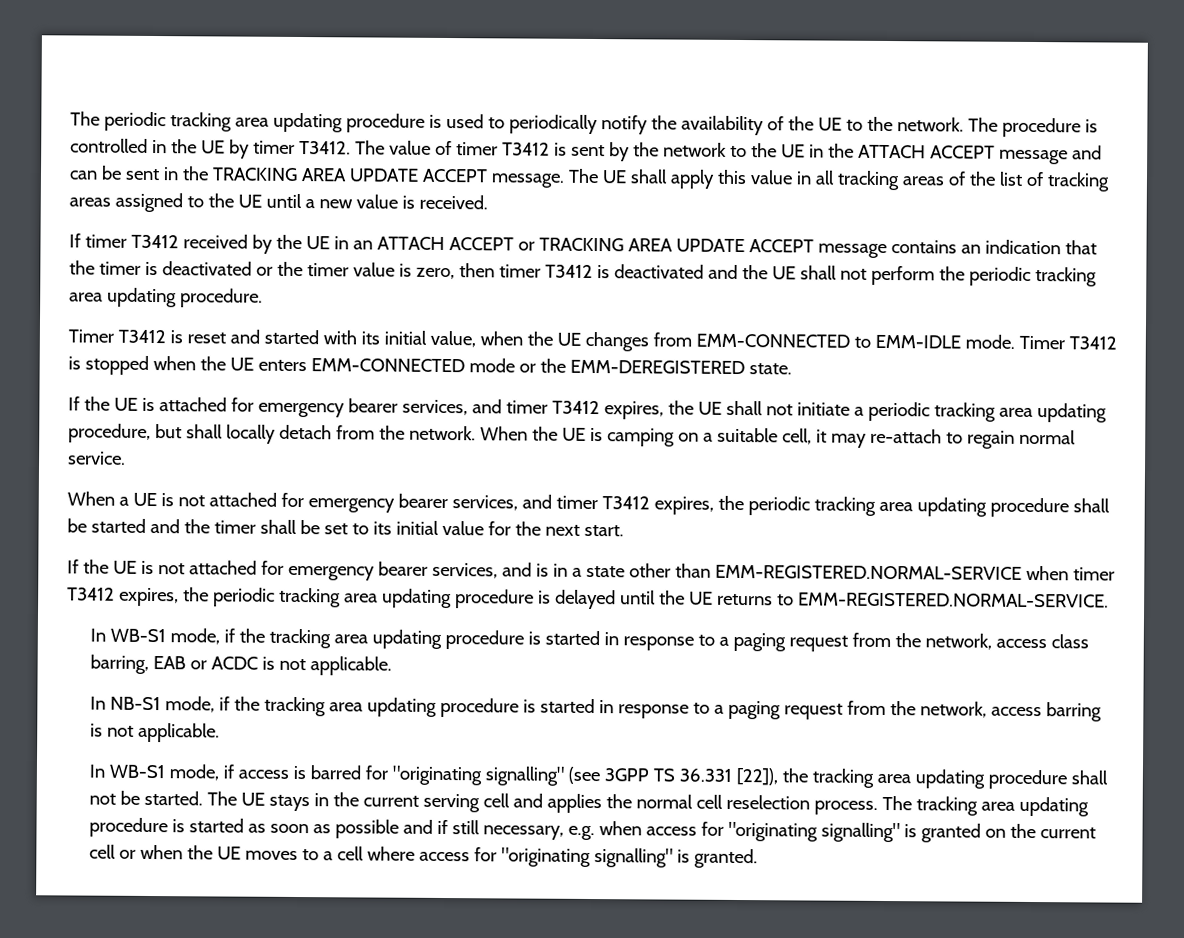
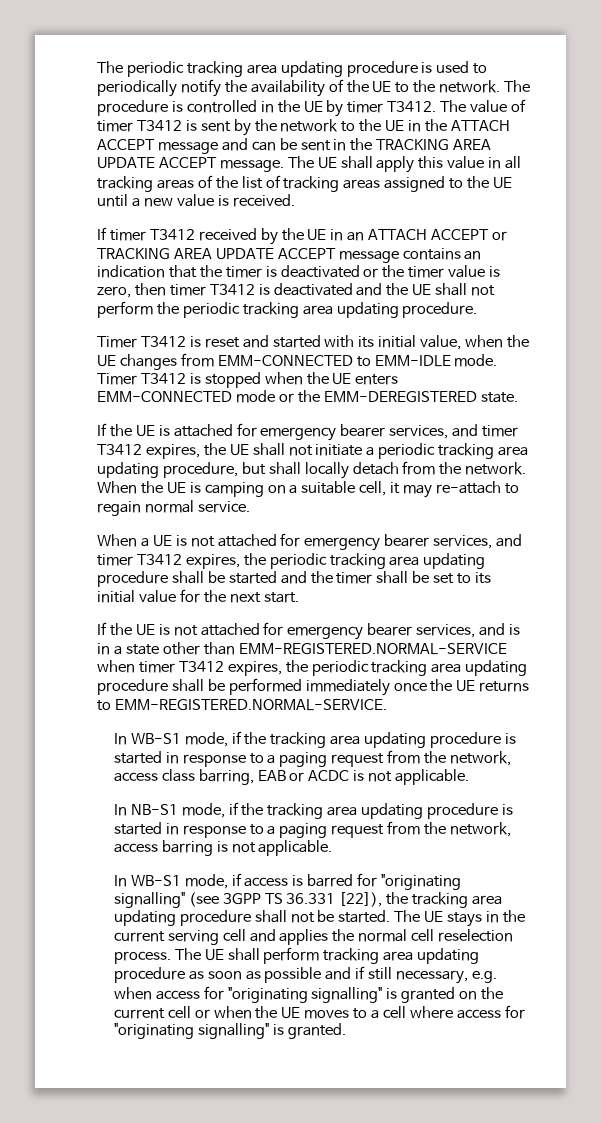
- If the UE is not attached for emergency bearer services, and is in a state other than EMM-REGISTERED.NORMAL-SERVICE when timer T3412 expires, the periodic tracking area updating procedure is delayed until the UE returns to EMM-REGISTERED.NORMAL-SERVICE.
+ If the UE is not attached for emergency bearer services, and is in a state other than EMM-REGISTERED.NORMAL-SERVICE when timer T3412 expires, the periodic tracking area updating procedure shall be performed immediately once the UE returns to EMM-REGISTERED.NORMAL-SERVICE.
- The tracking area updating procedure is started as soon as possible and if still necessary, e.g. when access for "originating signalling" is granted on the current cell or when the UE moves to a cell where access for "originating signalling" is granted.
+ The UE shall perform tracking area updating procedure as soon as possible and if still necessary, e.g. when access for "originating signalling" is granted on the current cell or when the UE moves to a cell where access for "originating signalling" is granted.

